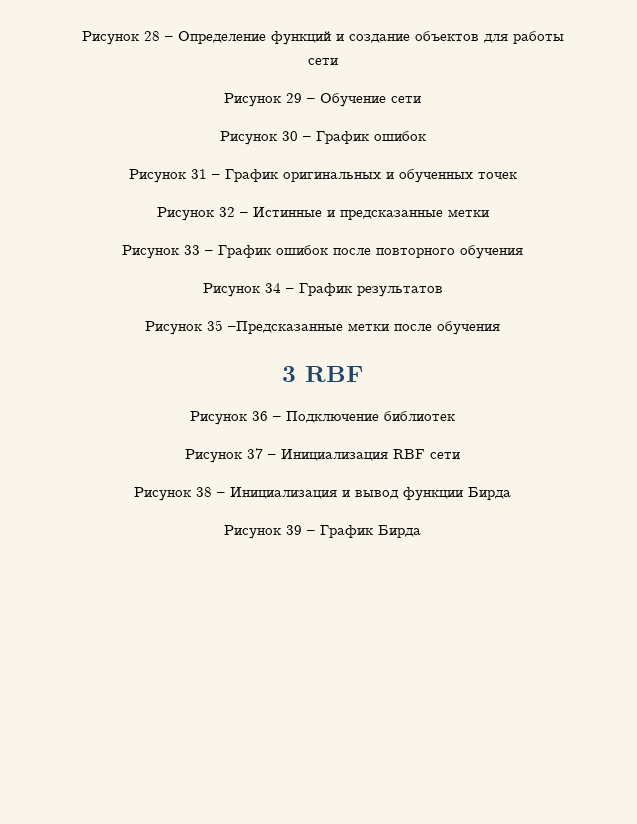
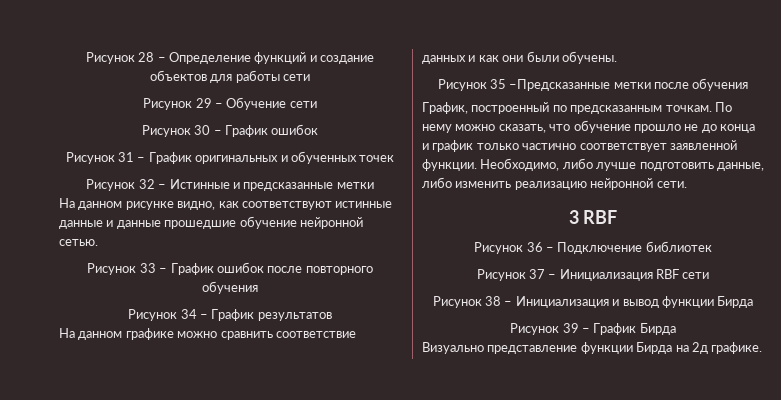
+ На данном рисунке видно, как соответствуют истинные данные и данные прошедшие обучение нейронной сетью.
+ На данном графике можно сравнить соответствие данных и как они были обучены.
+ График, построенный по предсказанным точкам. По нему можно сказать, что обучение прошло не до конца и график только частично соответствует заявленной функции. Необходимо, либо лучше подготовить данные, либо изменить реализацию нейронной сети.
+ Визуально представление функции Бирда на 2д графике.

